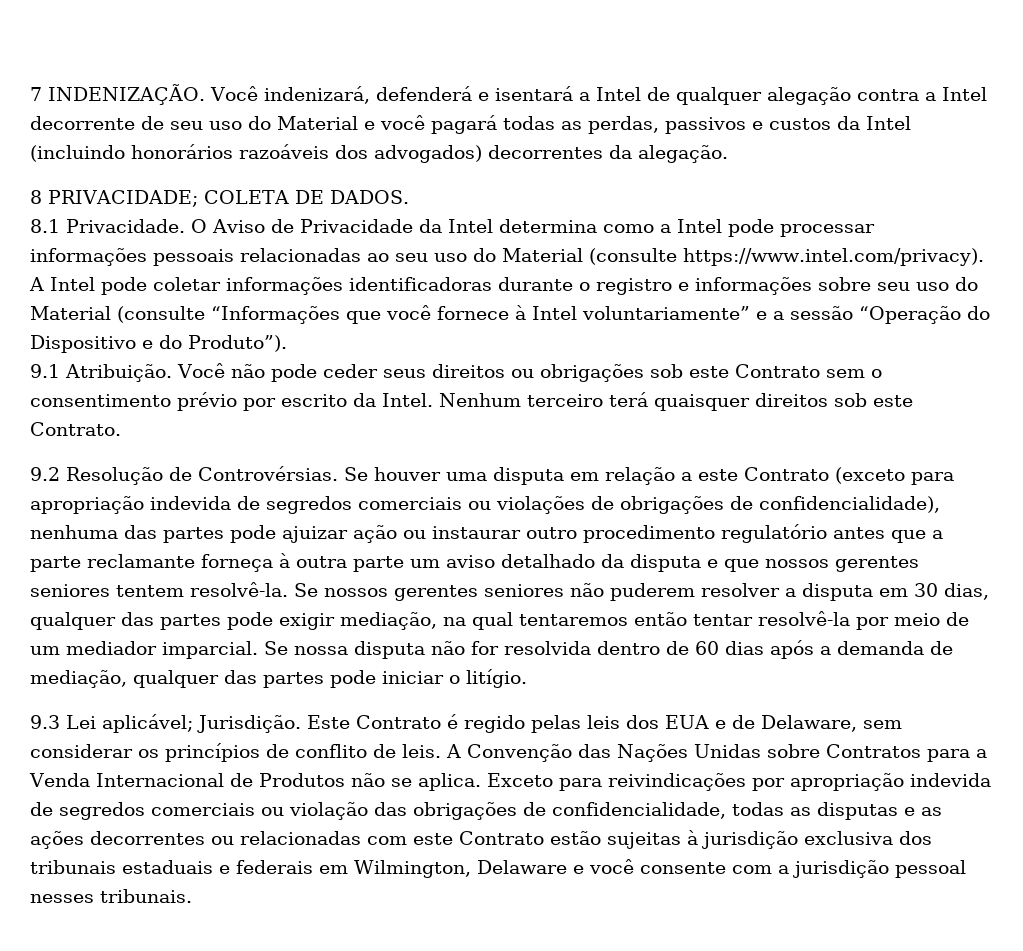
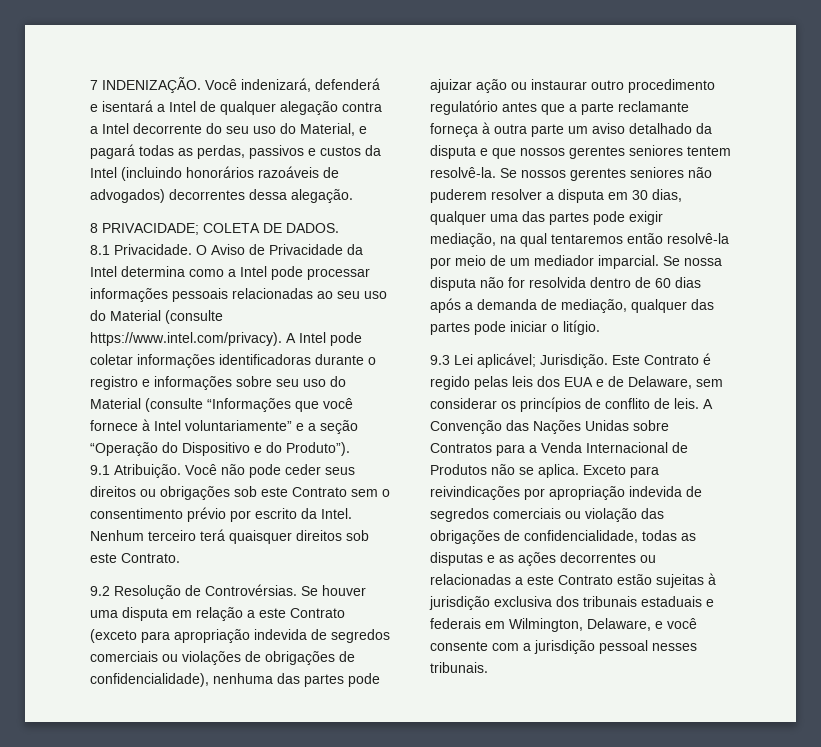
- Você indenizará, defenderá e isentará a Intel de qualquer alegação contra a Intel decorrente de seu uso do Material e você pagará todas as perdas, passivos e custos da Intel (incluindo honorários razoáveis dos advogados) decorrentes da alegação.
+ Você indenizará, defenderá e isentará a Intel de qualquer alegação contra a Intel decorrente do seu uso do Material, e pagará todas as perdas, passivos e custos da Intel (incluindo honorários razoáveis de advogados) decorrentes dessa alegação.
- O Aviso de Privacidade da Intel determina como a Intel pode processar informações pessoais relacionadas ao seu uso do Material (consulte https://www.intel.com/privacy). A Intel pode coletar informações identificadoras durante o registro e informações sobre seu uso do Material (consulte “Informações que você fornece à Intel voluntariamente” e a sessão “Operação do Dispositivo e do Produto”).
+ O Aviso de Privacidade da Intel determina como a Intel pode processar informações pessoais relacionadas ao seu uso do Material (consulte https://www.intel.com/privacy). A Intel pode coletar informações identificadoras durante o registro e informações sobre seu uso do Material (consulte “Informações que você fornece à Intel voluntariamente” e a seção “Operação do Dispositivo e do Produto”).
- Se nossos gerentes seniores não puderem resolver a disputa em 30 dias, qualquer das partes pode exigir mediação, na qual tentaremos então tentar resolvê-la por meio de um mediador imparcial.
+ Se nossos gerentes seniores não puderem resolver a disputa em 30 dias, qualquer uma das partes pode exigir mediação, na qual tentaremos então resolvê-la por meio de um mediador imparcial.
- Exceto para reivindicações por apropriação indevida de segredos comerciais ou violação das obrigações de confidencialidade, todas as disputas e as ações decorrentes ou relacionadas com este Contrato estão sujeitas à jurisdição exclusiva dos tribunais estaduais e federais em Wilmington, Delaware e você consente com a jurisdição pessoal nesses tribunais.
+ Exceto para reivindicações por apropriação indevida de segredos comerciais ou violação das obrigações de confidencialidade, todas as disputas e as ações decorrentes ou relacionadas a este Contrato estão sujeitas à jurisdição exclusiva dos tribunais estaduais e federais em Wilmington, Delaware, e você consente com a jurisdição pessoal nesses tribunais.

